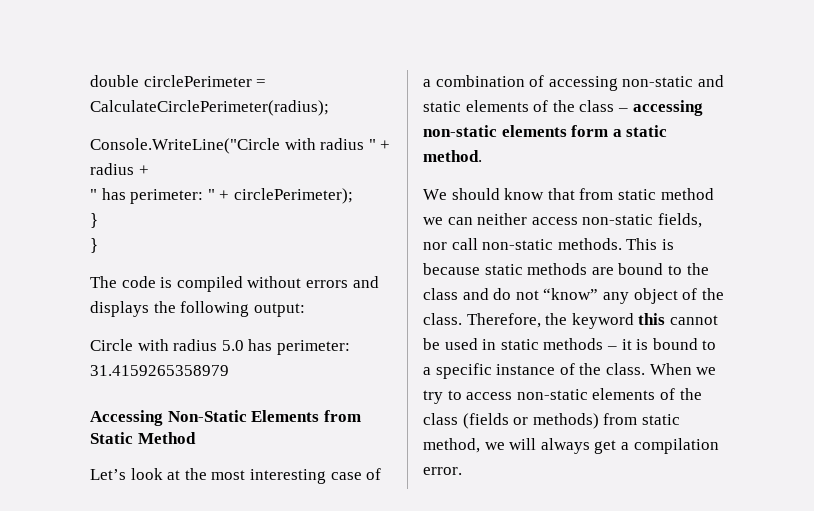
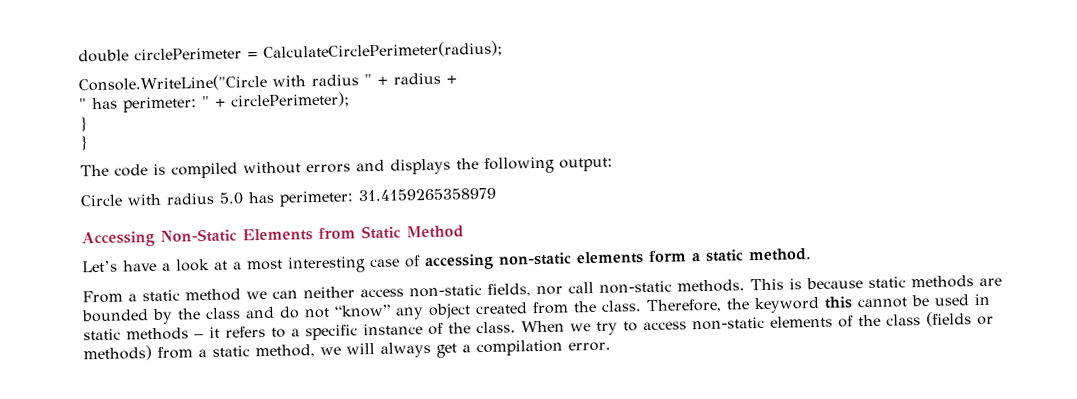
- Let’s look at the most interesting case of a combination of accessing non-static and static elements of the class – accessing non-static elements form a static method.
+ Let’s have a look at a most interesting case of accessing non-static elements form a static method.
- We should know that from static method we can neither access non-static fields, nor call non-static methods.
+ From a static method we can neither access non-static fields, nor call non-static methods.
- This is because static methods are bound to the class and do not “know” any object of the class.
+ This is because static methods are bounded by the class and do not “know” any object created from the class.
- Therefore, the keyword this cannot be used in static methods – it is bound to a specific instance of the class.
+ Therefore, the keyword this cannot be used in static methods – it refers to a specific instance of the class.
- When we try to access non-static elements of the class (fields or methods) from static method, we will always get a compilation error.
+ When we try to access non-static elements of the class (fields or methods) from a static method, we will always get a compilation error.

